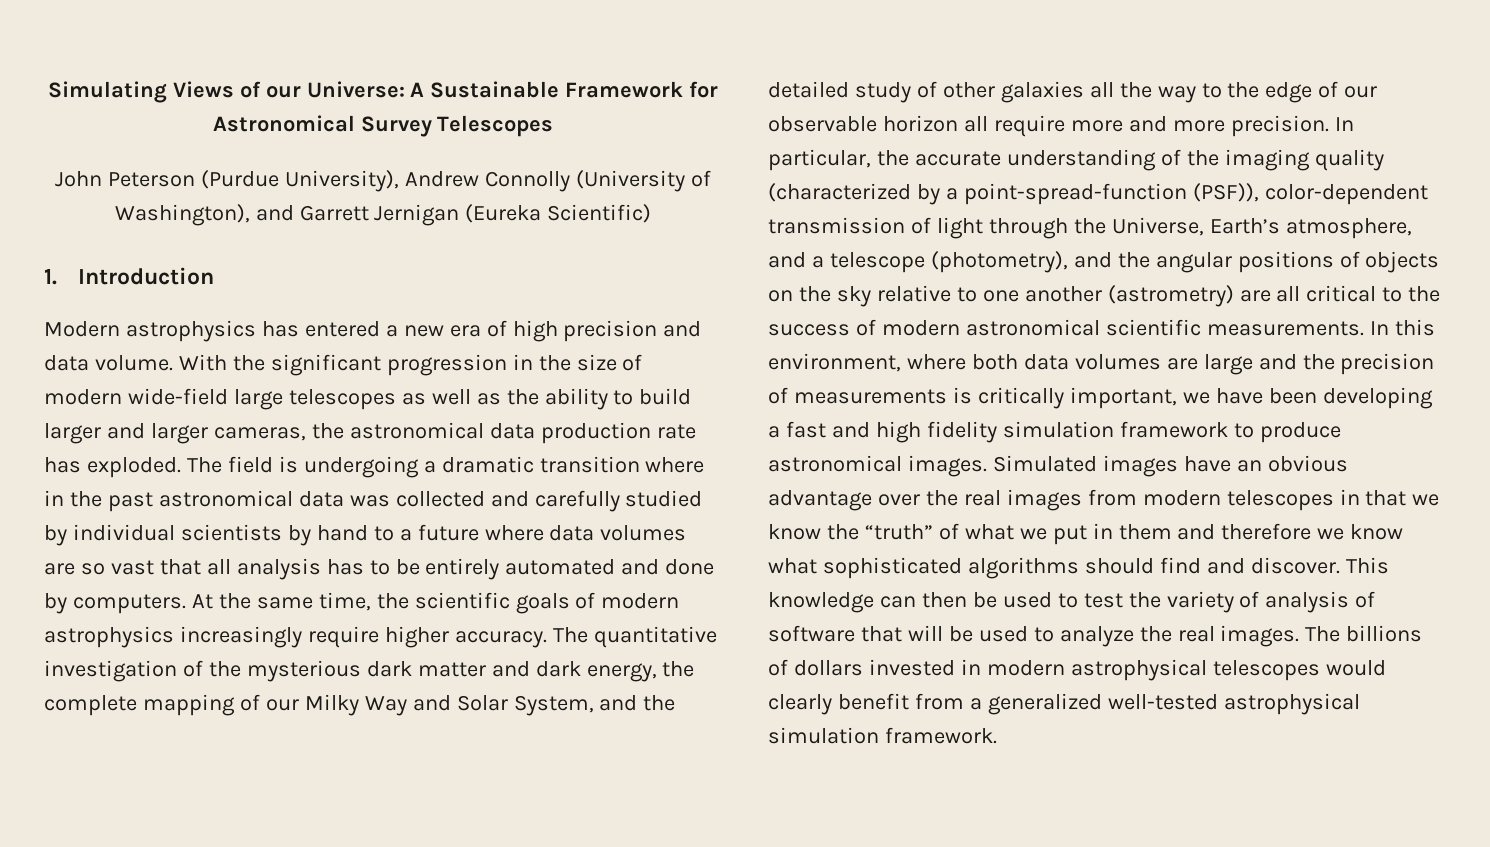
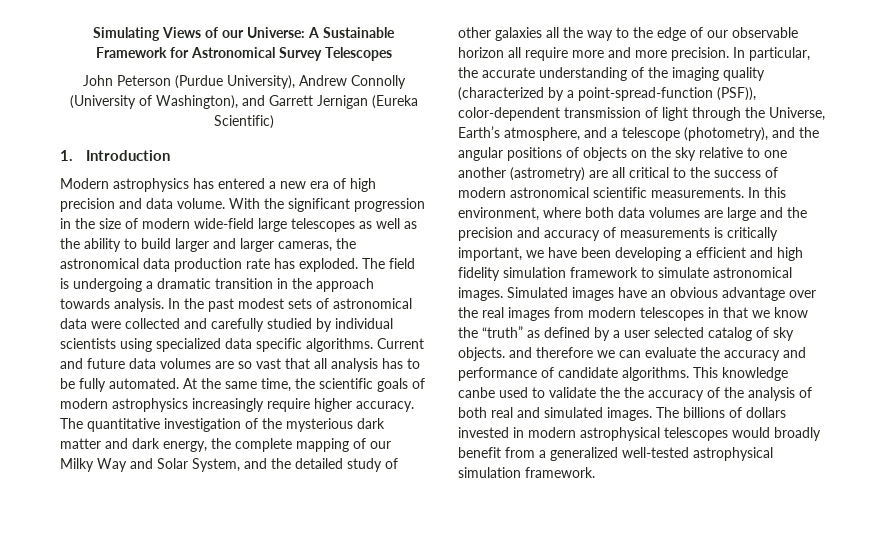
- The field is undergoing a dramatic transition where in the past astronomical data was collected and carefully studied by individual scientists by hand to a future where data volumes are so vast that all analysis has to be entirely automated and done by computers.
+ The field is undergoing a dramatic transition in the approach towards analysis. In the past modest sets of astronomical data were collected and carefully studied by individual scientists using specialized data specific algorithms. Current and future data volumes are so vast that all analysis has to be fully automated.
- In this environment, where both data volumes are large and the precision of measurements is critically important, we have been developing a fast and high fidelity simulation framework to produce astronomical images.
+ In this environment, where both data volumes are large and the precision and accuracy of measurements is critically important, we have been developing a efficient and high fidelity simulation framework to simulate astronomical images.
- Simulated images have an obvious advantage over the real images from modern telescopes in that we know the “truth” of what we put in them and therefore we know what sophisticated algorithms should find and discover. This knowledge can then be used to test the variety of analysis of software that will be used to analyze the real images.
+ Simulated images have an obvious advantage over the real images from modern telescopes in that we know the “truth” as defined by a user selected catalog of sky objects. and therefore we can evaluate the accuracy and performance of candidate algorithms. This knowledge canbe used to validate the the accuracy of the analysis of both real and simulated images.
- The billions of dollars invested in modern astrophysical telescopes would clearly benefit from a generalized well-tested astrophysical simulation framework.
+ The billions of dollars invested in modern astrophysical telescopes would broadly benefit from a generalized well-tested astrophysical simulation framework.

